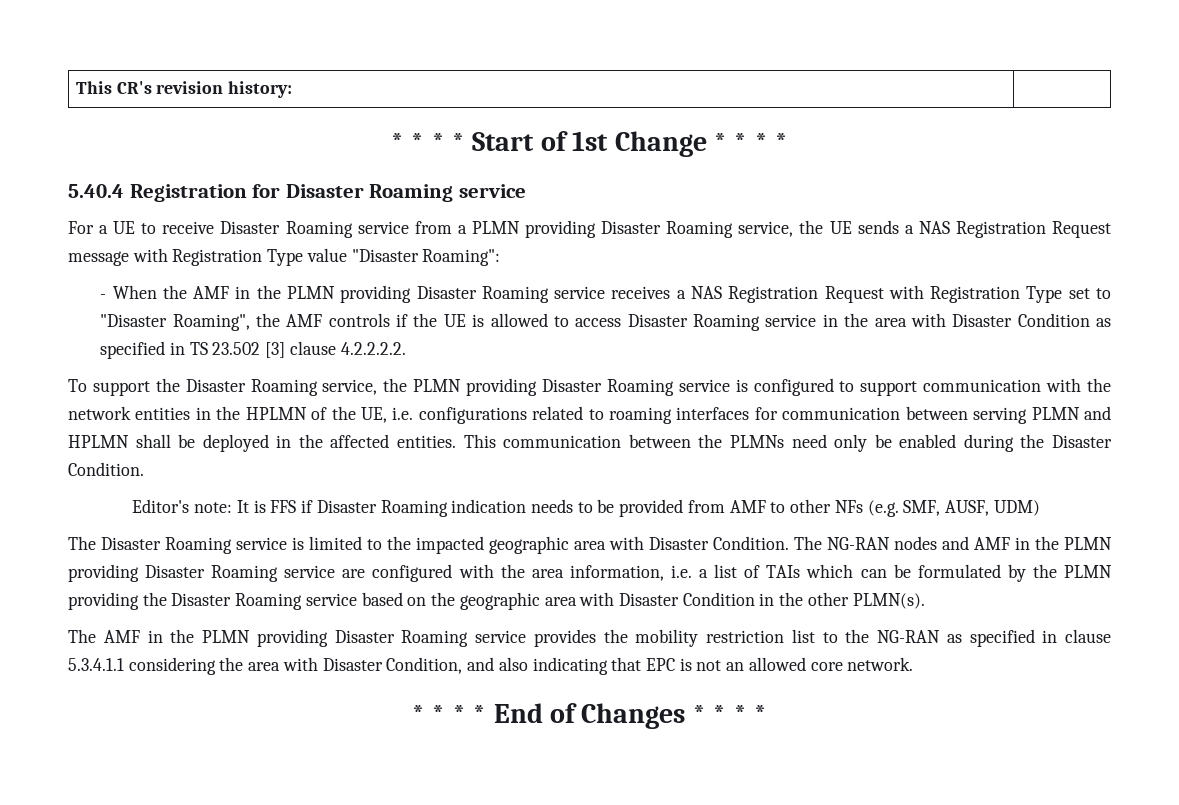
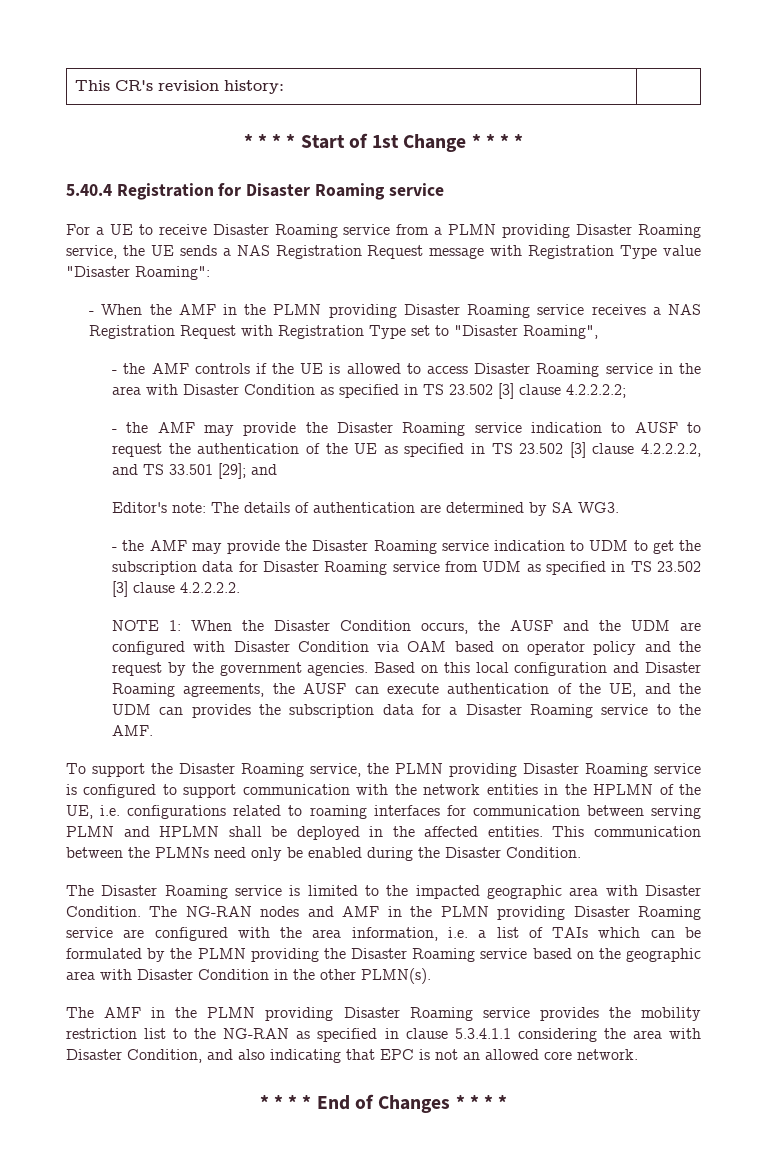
- - When the AMF in the PLMN providing Disaster Roaming service receives a NAS Registration Request with Registration Type set to "Disaster Roaming", the AMF controls if the UE is allowed to access Disaster Roaming service in the area with Disaster Condition as specified in TS 23.502 [3] clause 4.2.2.2.2.
+ - When the AMF in the PLMN providing Disaster Roaming service receives a NAS Registration Request with Registration Type set to "Disaster Roaming",
+ - the AMF controls if the UE is allowed to access Disaster Roaming service in the area with Disaster Condition as specified in TS 23.502 [3] clause 4.2.2.2.2;
+ - the AMF may provide the Disaster Roaming service indication to AUSF to request the authentication of the UE as specified in TS 23.502 [3] clause 4.2.2.2.2, and TS 33.501 [29]; and
+ Editor's note: The details of authentication are determined by SA WG3.
+ - the AMF may provide the Disaster Roaming service indication to UDM to get the subscription data for Disaster Roaming service from UDM as specified in TS 23.502 [3] clause 4.2.2.2.2.
+ NOTE 1: When the Disaster Condition occurs, the AUSF and the UDM are configured with Disaster Condition via OAM based on operator policy and the request by the government agencies. Based on this local configuration and Disaster Roaming agreements, the AUSF can execute authentication of the UE, and the UDM can provides the subscription data for a Disaster Roaming service to the AMF.
- Editor's note: It is FFS if Disaster Roaming indication needs to be provided from AMF to other NFs (e.g. SMF, AUSF, UDM)

